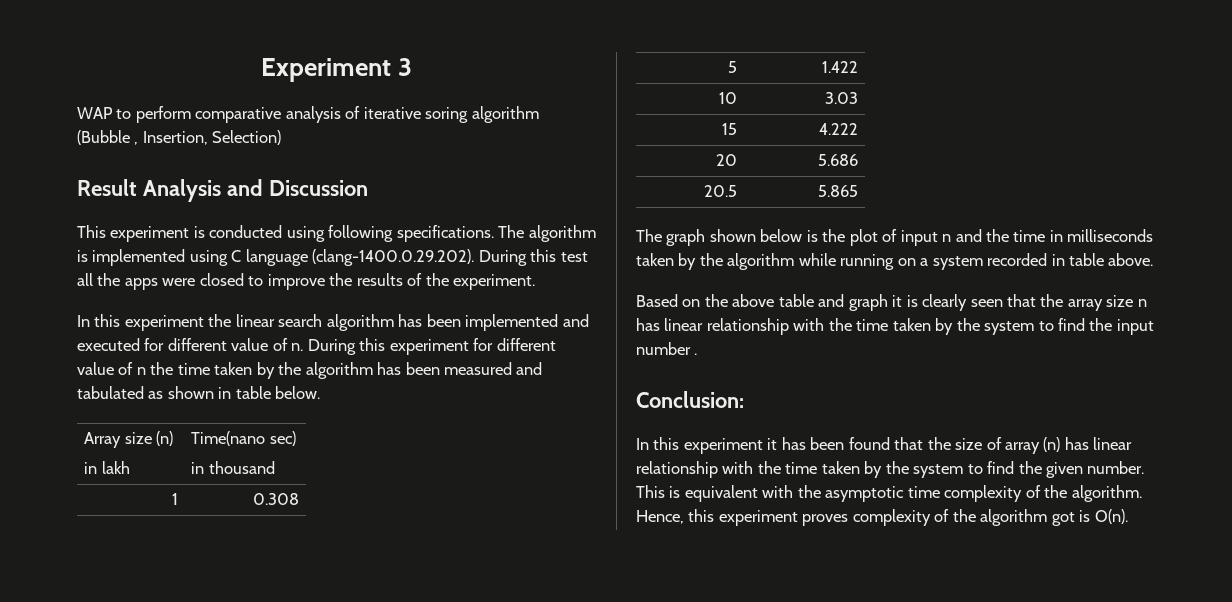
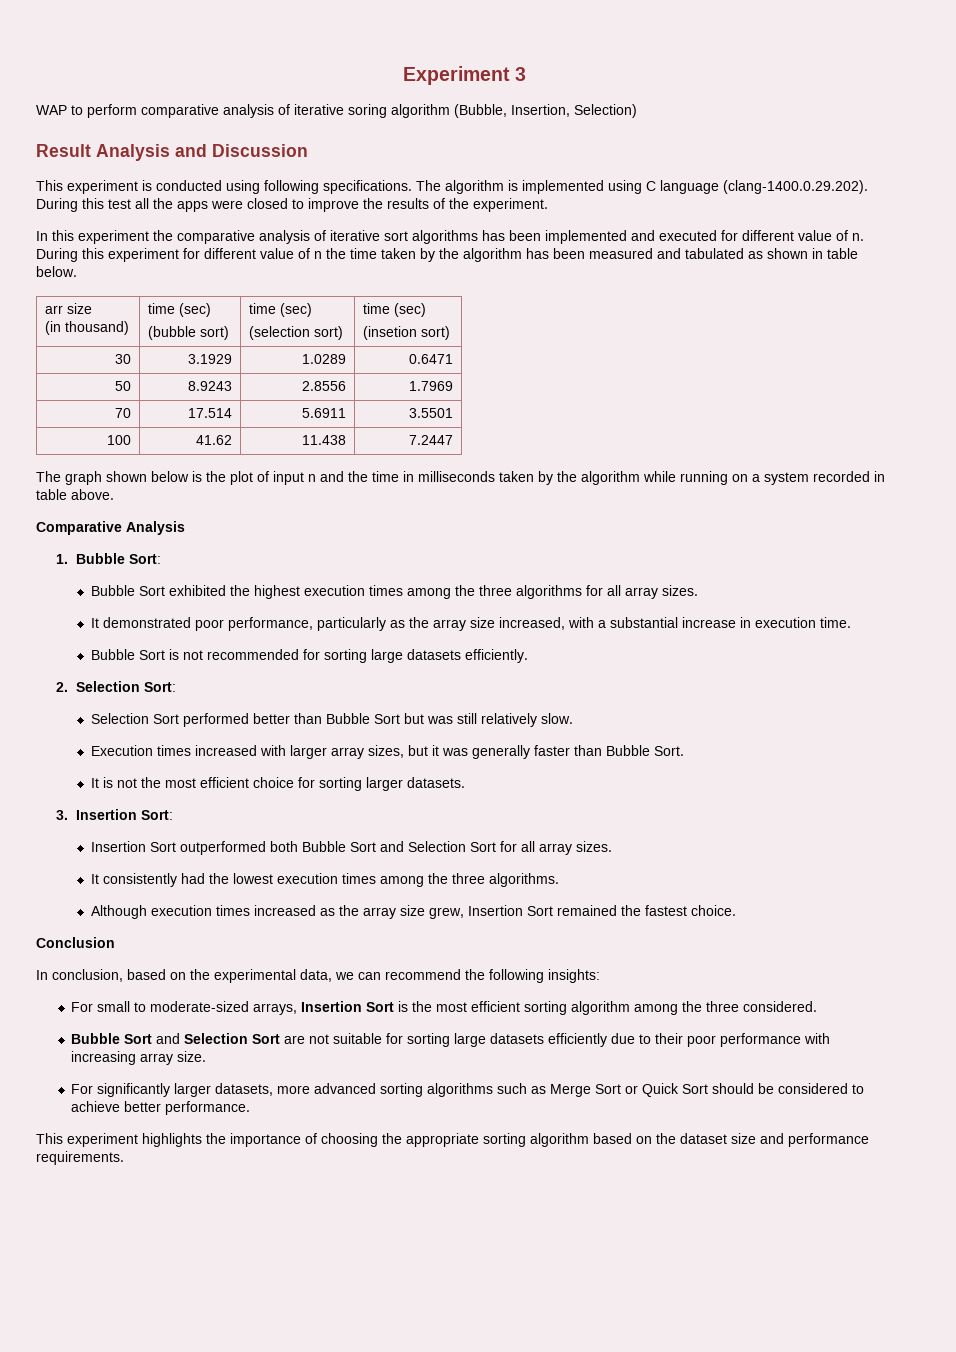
- WAP to perform comparative analysis of iterative soring algorithm (Bubble , Insertion, Selection)
+ WAP to perform comparative analysis of iterative soring algorithm (Bubble, Insertion, Selection)
- In this experiment the linear search algorithm has been implemented and executed for different value of n.
+ In this experiment the comparative analysis of iterative sort algorithms has been implemented and executed for different value of n.
- Array size (n)
- in lakh | Time(nano sec)
- in thousand
- 1 | 0.308
- 5 | 1.422
- 10 | 3.03
- 15 | 4.222
- 20 | 5.686
- 20.5 | 5.865
+ arr size
+ (in thousand) | time (sec)
+ (bubble sort) | time (sec)
+ (selection sort) | time (sec)
+ (insetion sort)
+ 30 | 3.1929 | 1.0289 | 0.6471
+ 50 | 8.9243 | 2.8556 | 1.7969
+ 70 | 17.514 | 5.6911 | 3.5501
+ 100 | 41.62 | 11.438 | 7.2447
- Based on the above table and graph it is clearly seen that the array size n has linear relationship with the time taken by the system to find the input number .
- Conclusion:
- In this experiment it has been found that the size of array (n) has linear relationship with the time taken by the system to find the given number. This is equivalent with the asymptotic time complexity of the algorithm. Hence, this experiment proves complexity of the algorithm got is O(n).
+ Comparative Analysis
+ 1. Bubble Sort:
+ Bubble Sort exhibited the highest execution times among the three algorithms for all array sizes.
+ It demonstrated poor performance, particularly as the array size increased, with a substantial increase in execution time.
+ Bubble Sort is not recommended for sorting large datasets efficiently.
+ 2. Selection Sort:
+ Selection Sort performed better than Bubble Sort but was still relatively slow.
+ Execution times increased with larger array sizes, but it was generally faster than Bubble Sort.
+ It is not the most efficient choice for sorting larger datasets.
+ 3. Insertion Sort:
+ Insertion Sort outperformed both Bubble Sort and Selection Sort for all array sizes.
+ It consistently had the lowest execution times among the three algorithms.
+ Although execution times increased as the array size grew, Insertion Sort remained the fastest choice.
+ Conclusion
+ In conclusion, based on the experimental data, we can recommend the following insights:
+ For small to moderate-sized arrays, Insertion Sort is the most efficient sorting algorithm among the three considered.
+ Bubble Sort and Selection Sort are not suitable for sorting large datasets efficiently due to their poor performance with increasing array size.
+ For significantly larger datasets, more advanced sorting algorithms such as Merge Sort or Quick Sort should be considered to achieve better performance.
+ This experiment highlights the importance of choosing the appropriate sorting algorithm based on the dataset size and performance requirements.

